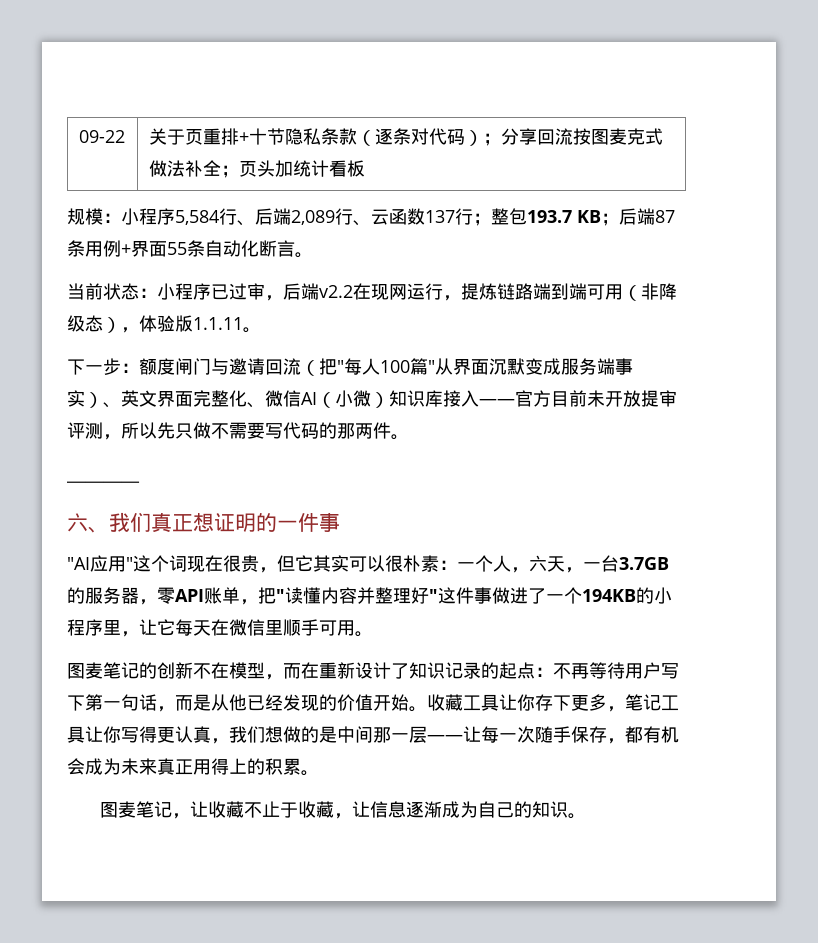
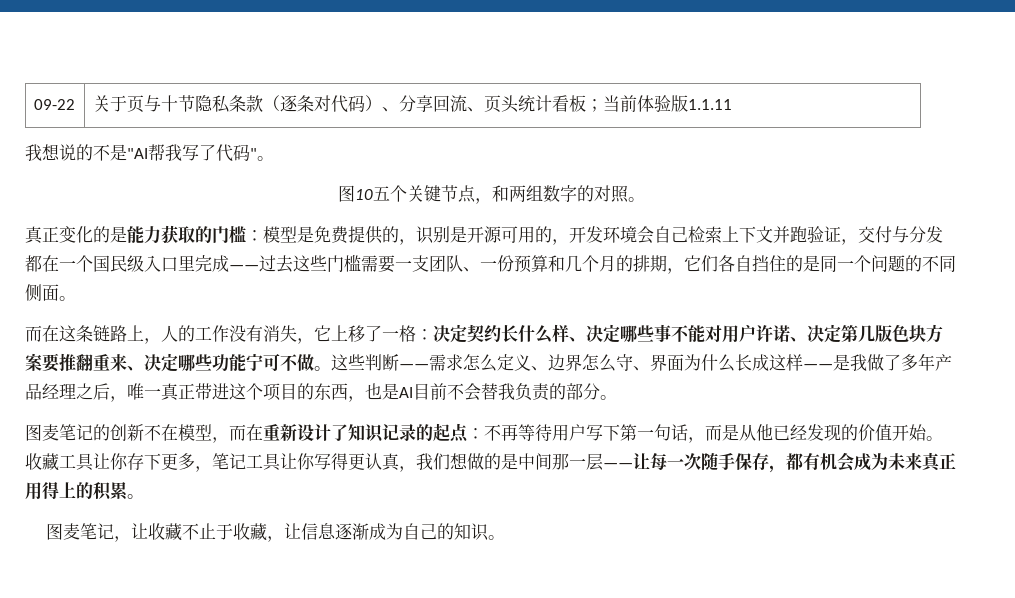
- 09-22 | 关于页重排+十节隐私条款（逐条对代码）；分享回流按图麦克式做法补全；页头加统计看板
- 规模：小程序5,584行、后端2,089行、云函数137行；整包193.7 KB；后端87条用例+界面55条自动化断言。
- 当前状态：小程序已过审，后端v2.2在现网运行，提炼链路端到端可用（非降级态），体验版1.1.11。
- 下一步：额度闸门与邀请回流（把"每人100篇"从界面沉默变成服务端事实）、英文界面完整化、微信AI（小微）知识库接入——官方目前未开放提审评测，所以先只做不需要写代码的那两件。
- ＿＿＿＿
- 六、我们真正想证明的一件事
- "AI应用"这个词现在很贵，但它其实可以很朴素：一个人，六天，一台3.7GB的服务器，零API账单，把"读懂内容并整理好"这件事做进了一个194KB的小程序里，让它每天在微信里顺手可用。
+ 09-22 | 关于页与十节隐私条款（逐条对代码）、分享回流、页头统计看板；当前体验版1.1.11
+ 我想说的不是"AI帮我写了代码"。
+ 图10五个关键节点，和两组数字的对照。
+ 真正变化的是能力获取的门槛：模型是免费提供的，识别是开源可用的，开发环境会自己检索上下文并跑验证，交付与分发都在一个国民级入口里完成——过去这些门槛需要一支团队、一份预算和几个月的排期，它们各自挡住的是同一个问题的不同侧面。
+ 而在这条链路上，人的工作没有消失，它上移了一格：决定契约长什么样、决定哪些事不能对用户许诺、决定第几版色块方案要推翻重来、决定哪些功能宁可不做。这些判断——需求怎么定义、边界怎么守、界面为什么长成这样——是我做了多年产品经理之后，唯一真正带进这个项目的东西，也是AI目前不会替我负责的部分。

